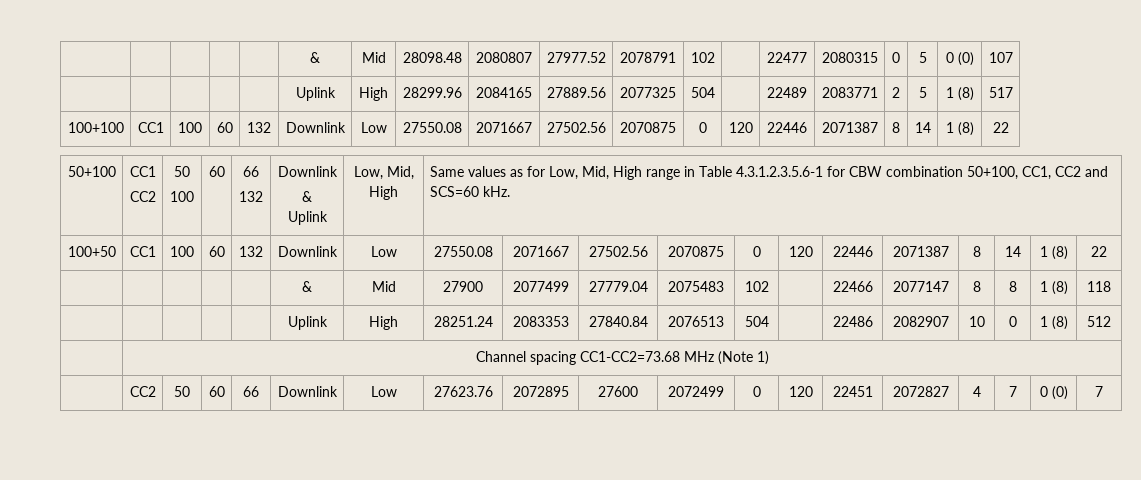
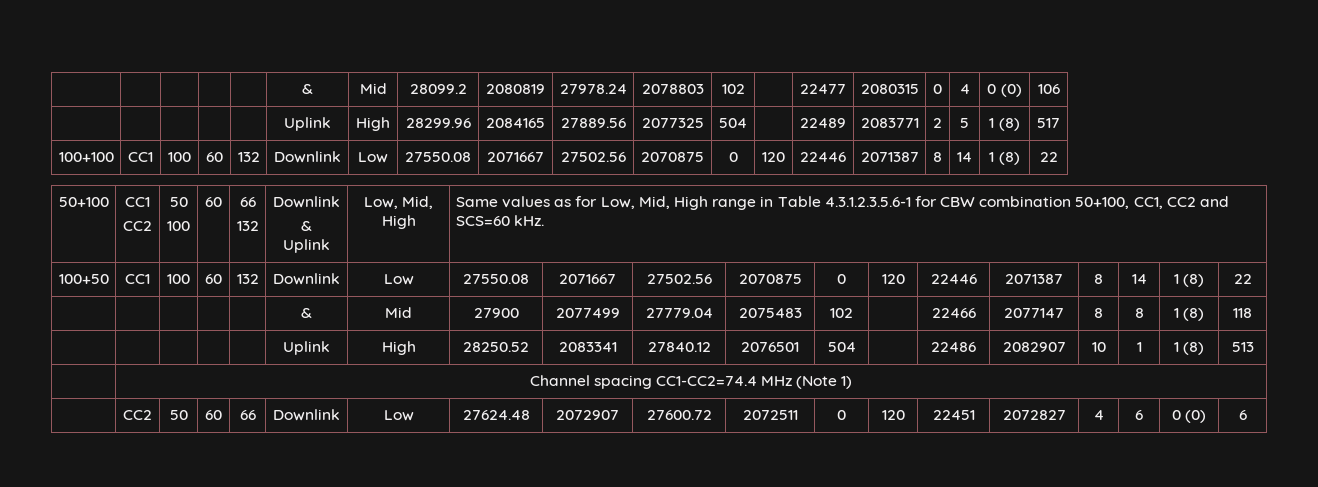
- | | | | | & | Mid | 28098.48 | 2080807 | 27977.52 | 2078791 | 102 | | 22477 | 2080315 | 0 | 5 | 0 (0) | 107
+ | | | | | & | Mid | 28099.2 | 2080819 | 27978.24 | 2078803 | 102 | | 22477 | 2080315 | 0 | 4 | 0 (0) | 106
- | | | | | Uplink | High | 28251.24 | 2083353 | 27840.84 | 2076513 | 504 | | 22486 | 2082907 | 10 | 0 | 1 (8) | 512
+ | | | | | Uplink | High | 28250.52 | 2083341 | 27840.12 | 2076501 | 504 | | 22486 | 2082907 | 10 | 1 | 1 (8) | 513
- | Channel spacing CC1-CC2=73.68 MHz (Note 1)
+ | Channel spacing CC1-CC2=74.4 MHz (Note 1)
- | CC2 | 50 | 60 | 66 | Downlink | Low | 27623.76 | 2072895 | 27600 | 2072499 | 0 | 120 | 22451 | 2072827 | 4 | 7 | 0 (0) | 7
+ | CC2 | 50 | 60 | 66 | Downlink | Low | 27624.48 | 2072907 | 27600.72 | 2072511 | 0 | 120 | 22451 | 2072827 | 4 | 6 | 0 (0) | 6

